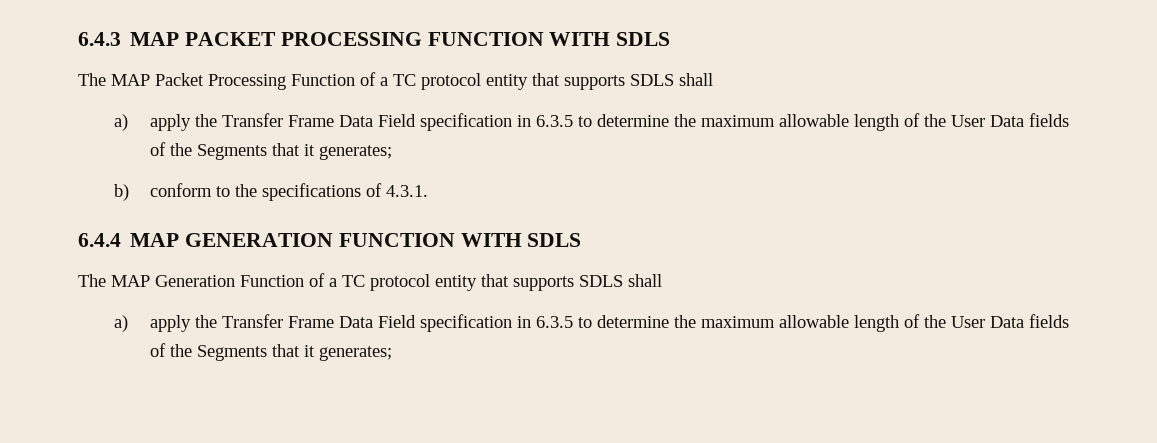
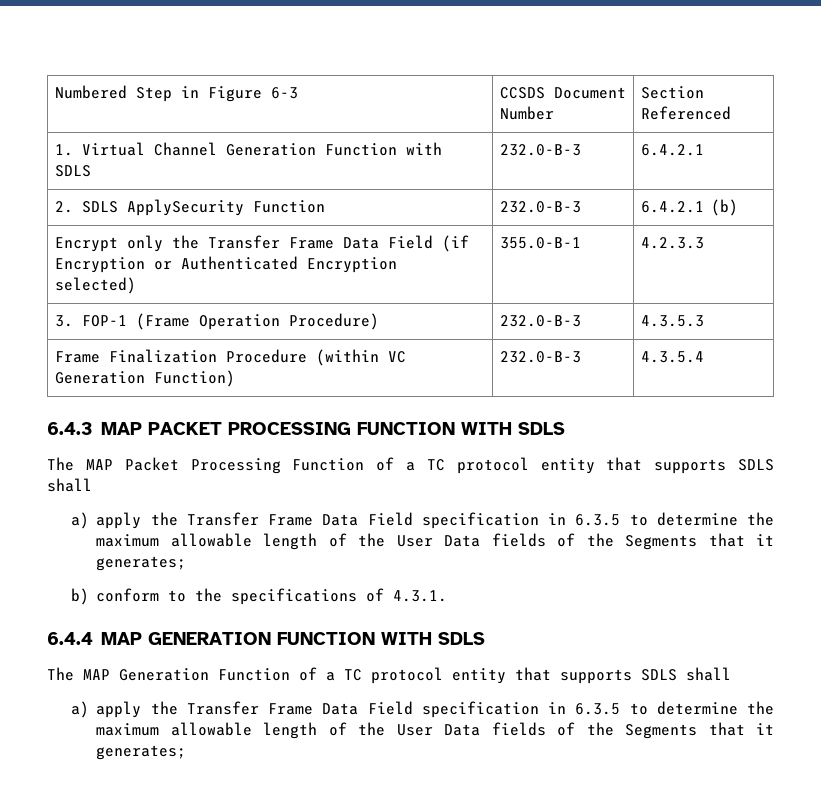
+ Numbered Step in Figure 6-3 | CCSDS Document Number | Section Referenced
+ 1. Virtual Channel Generation Function with SDLS | 232.0-B-3 | 6.4.2.1
+ 2. SDLS ApplySecurity Function | 232.0-B-3 | 6.4.2.1 (b)
+ Encrypt only the Transfer Frame Data Field (if Encryption or Authenticated Encryption selected) | 355.0-B-1 | 4.2.3.3
+ 3. FOP-1 (Frame Operation Procedure) | 232.0-B-3 | 4.3.5.3
+ Frame Finalization Procedure (within VC Generation Function) | 232.0-B-3 | 4.3.5.4

